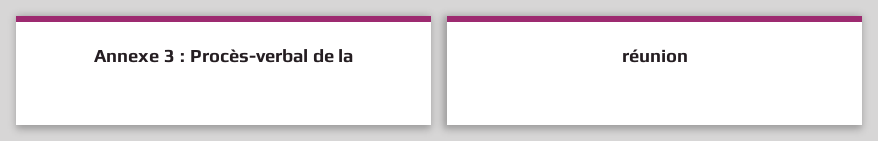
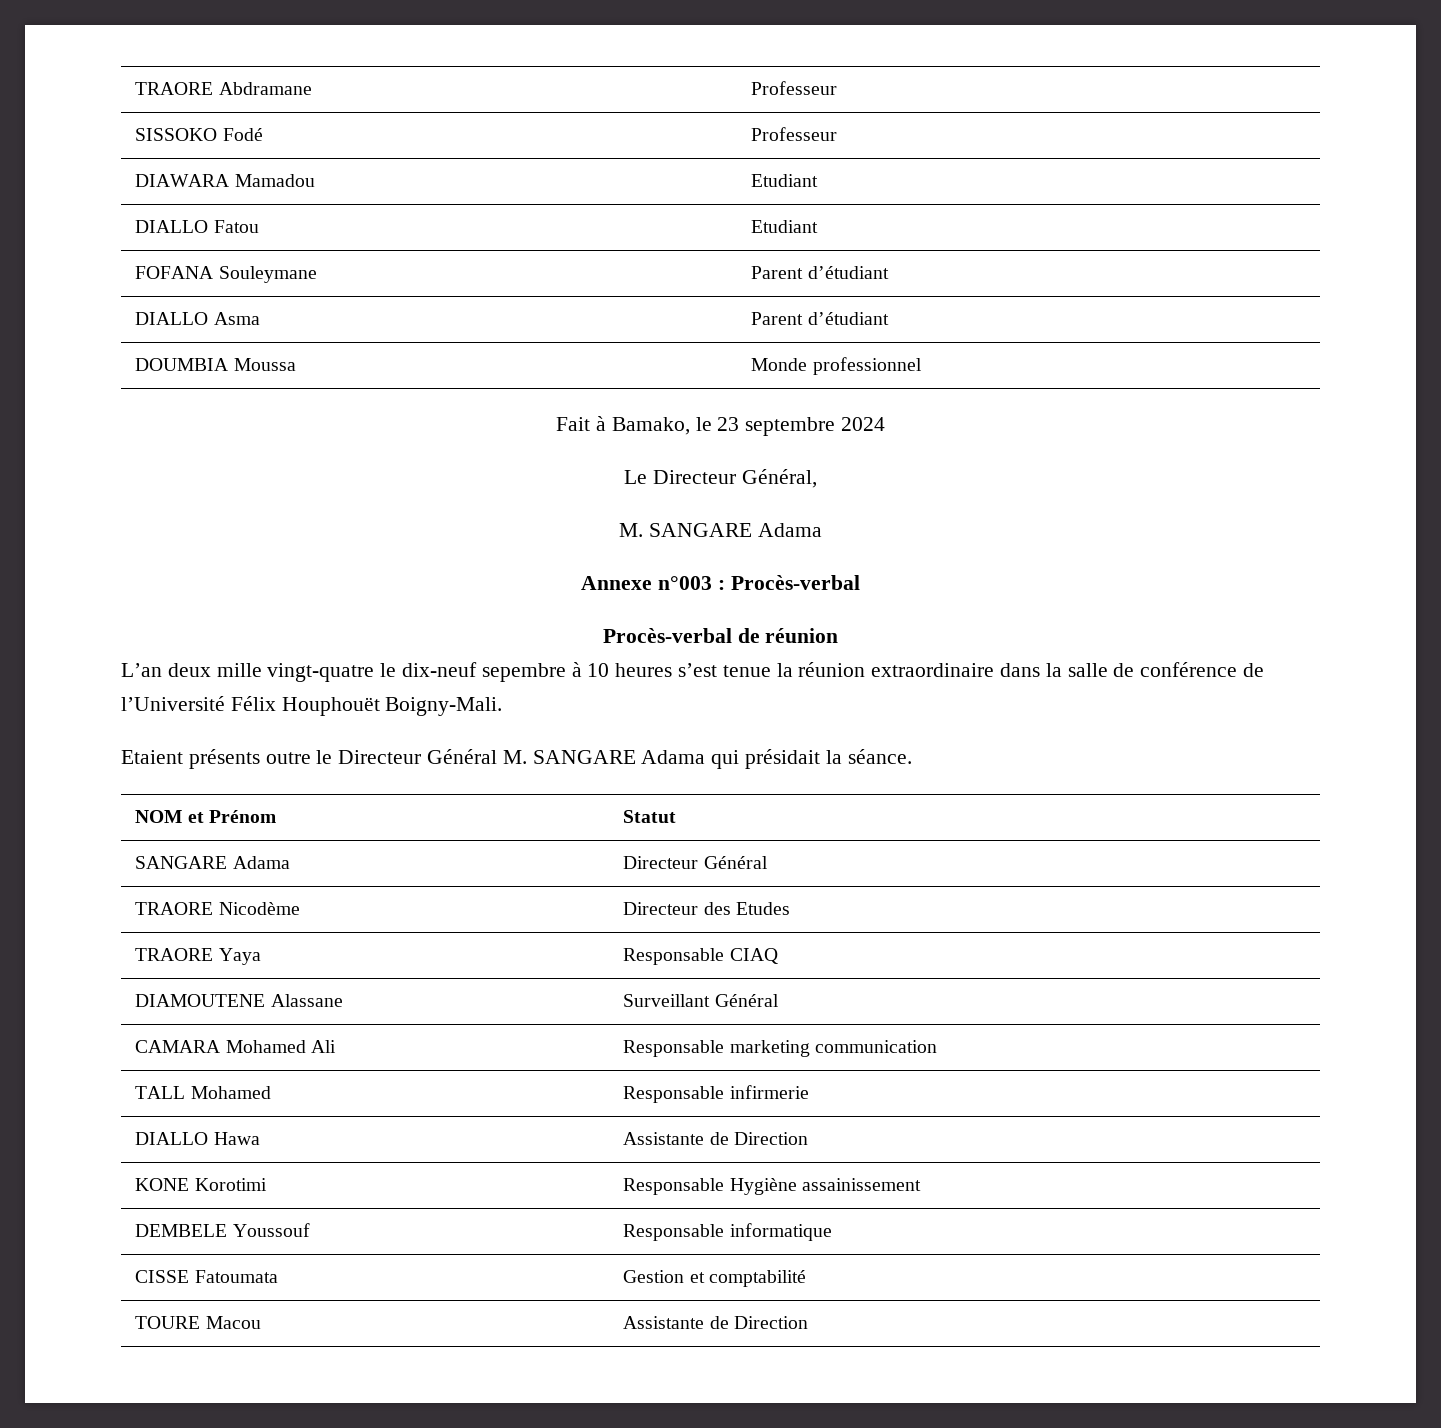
- Annexe 3 : Procès-verbal de la réunion
+ TRAORE Abdramane | Professeur
+ SISSOKO Fodé | Professeur
+ DIAWARA Mamadou | Etudiant
+ DIALLO Fatou | Etudiant
+ FOFANA Souleymane | Parent d’étudiant
+ DIALLO Asma | Parent d’étudiant
+ DOUMBIA Moussa | Monde professionnel
+ Fait à Bamako, le 23 septembre 2024
+ Le Directeur Général,
+ M. SANGARE Adama
+ Annexe n°003 : Procès-verbal
+ Procès-verbal de réunion
+ L’an deux mille vingt-quatre le dix-neuf sepembre à 10 heures s’est tenue la réunion extraordinaire dans la salle de conférence de l’Université Félix Houphouët Boigny-Mali.
+ Etaient présents outre le Directeur Général M. SANGARE Adama qui présidait la séance.
+ NOM et Prénom | Statut
+ SANGARE Adama | Directeur Général
+ TRAORE Nicodème | Directeur des Etudes
+ TRAORE Yaya | Responsable CIAQ
+ DIAMOUTENE Alassane | Surveillant Général
+ CAMARA Mohamed Ali | Responsable marketing communication
+ TALL Mohamed | Responsable infirmerie
+ DIALLO Hawa | Assistante de Direction
+ KONE Korotimi | Responsable Hygiène assainissement
+ DEMBELE Youssouf | Responsable informatique
+ CISSE Fatoumata | Gestion et comptabilité
+ TOURE Macou | Assistante de Direction

